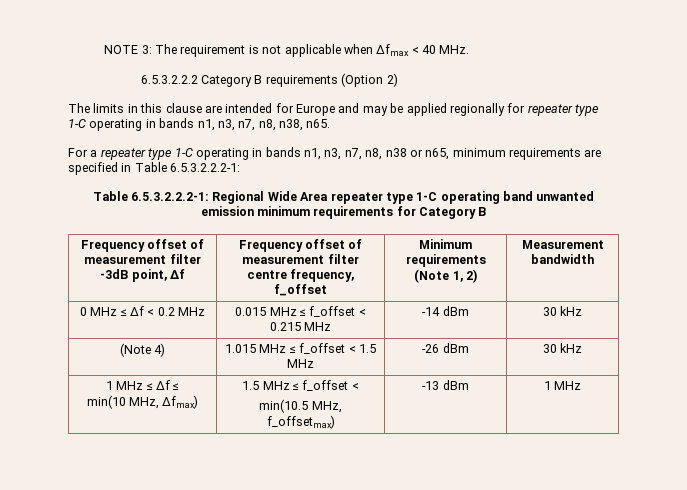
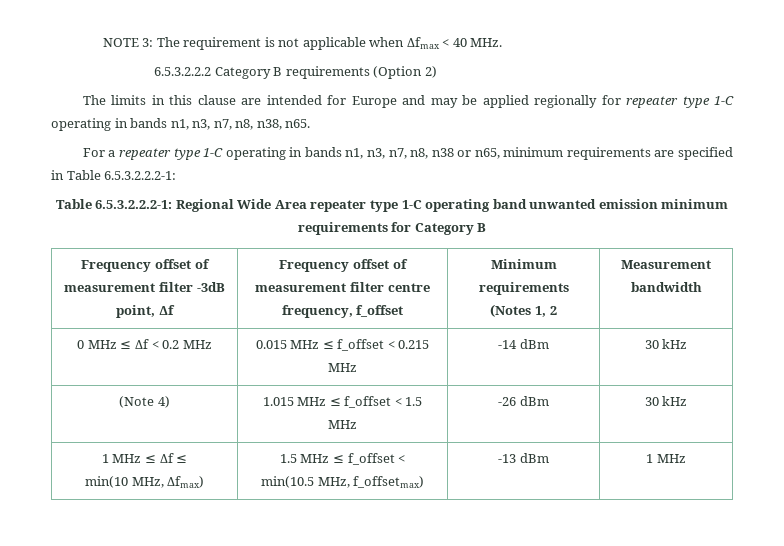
- Frequency offset of measurement filter -3dB point, Δf | Frequency offset of measurement filter centre frequency, f_offset | Minimum requirements (Note 1, 2) | Measurement bandwidth
+ Frequency offset of measurement filter -3dB point, Δf | Frequency offset of measurement filter centre frequency, f_offset | Minimum requirements (Notes 1, 2 | Measurement bandwidth

